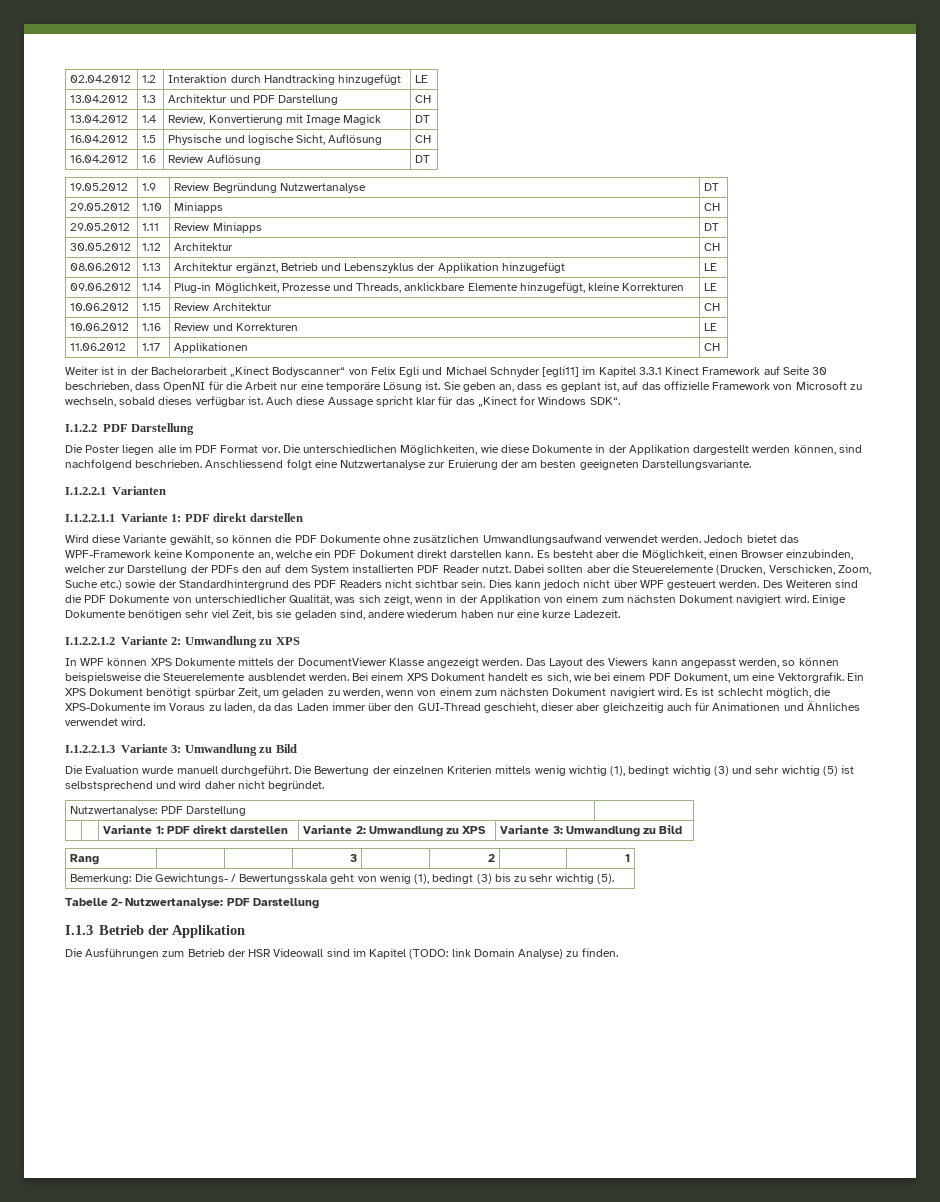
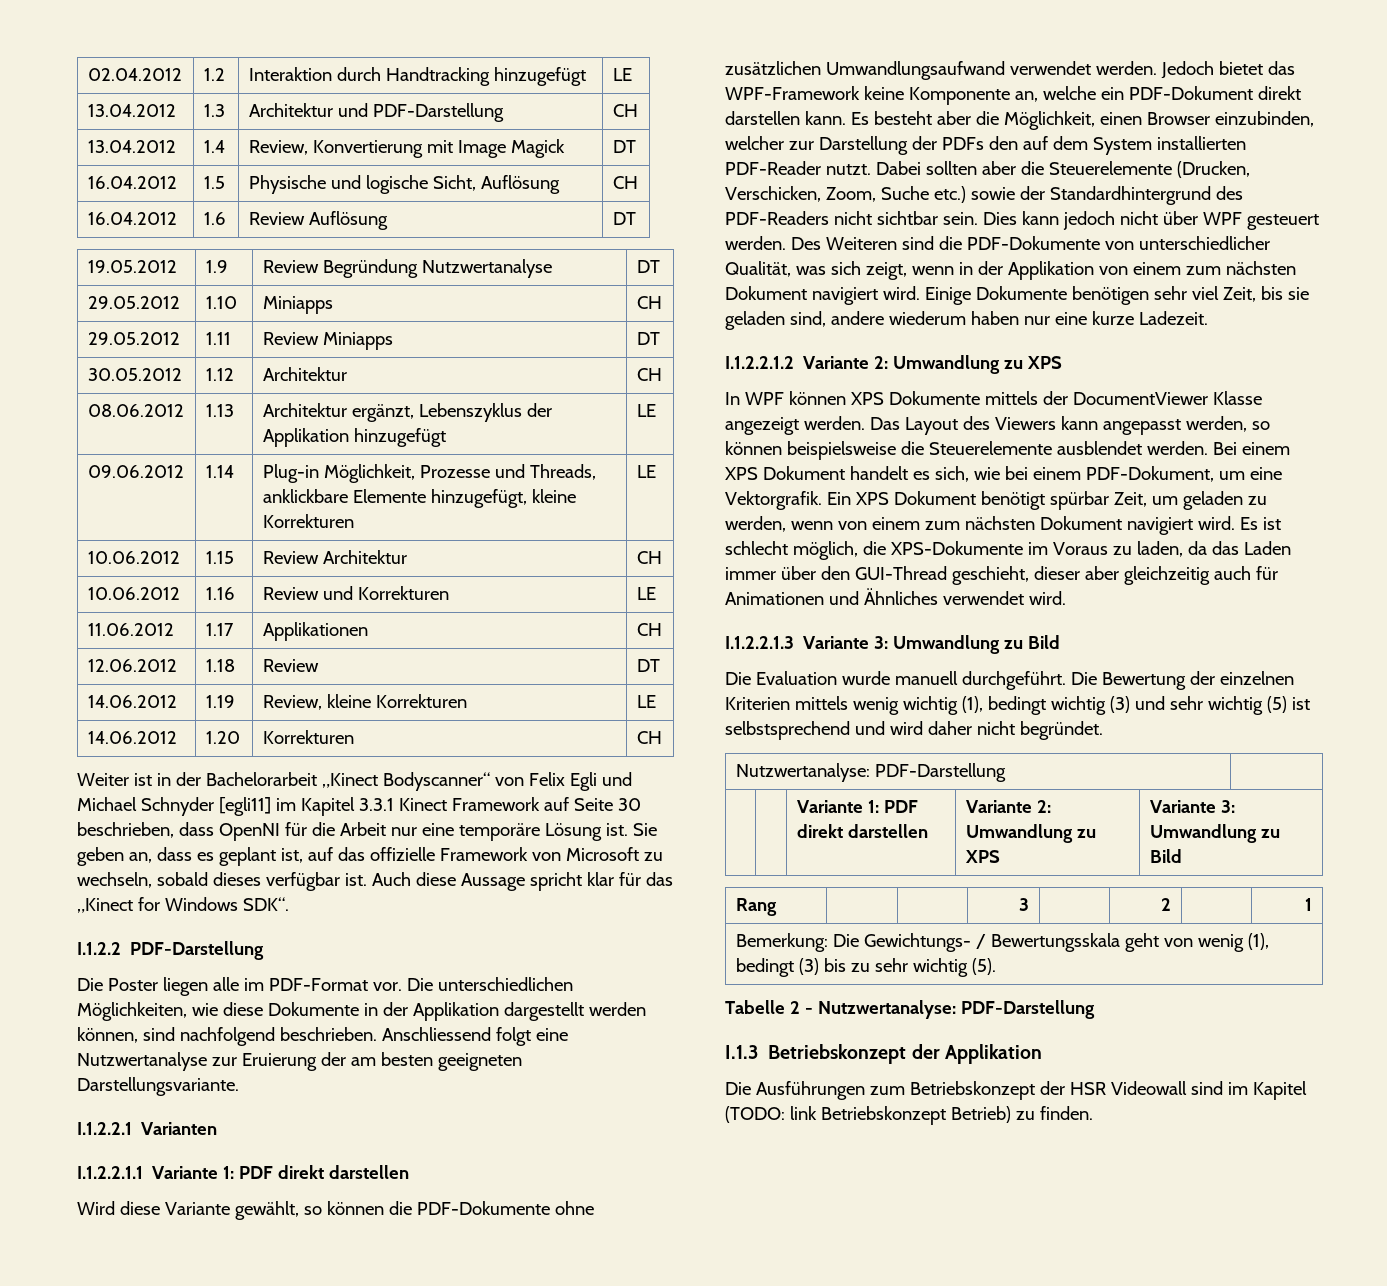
- 13.04.2012 | 1.3 | Architektur und PDF Darstellung | CH
+ 13.04.2012 | 1.3 | Architektur und PDF-Darstellung | CH
- 08.06.2012 | 1.13 | Architektur ergänzt, Betrieb und Lebenszyklus der Applikation hinzugefügt | LE
+ 08.06.2012 | 1.13 | Architektur ergänzt, Lebenszyklus der Applikation hinzugefügt | LE
+ 12.06.2012 | 1.18 | Review | DT
+ 14.06.2012 | 1.19 | Review, kleine Korrekturen | LE
+ 14.06.2012 | 1.20 | Korrekturen | CH
- I.1.2.2 PDF Darstellung
+ I.1.2.2 PDF-Darstellung
- Die Poster liegen alle im PDF Format vor.
+ Die Poster liegen alle im PDF-Format vor.
- Wird diese Variante gewählt, so können die PDF Dokumente ohne zusätzlichen Umwandlungsaufwand verwendet werden.
+ Wird diese Variante gewählt, so können die PDF-Dokumente ohne zusätzlichen Umwandlungsaufwand verwendet werden.
- Jedoch bietet das WPF-Framework keine Komponente an, welche ein PDF Dokument direkt darstellen kann.
+ Jedoch bietet das WPF-Framework keine Komponente an, welche ein PDF-Dokument direkt darstellen kann.
- Es besteht aber die Möglichkeit, einen Browser einzubinden, welcher zur Darstellung der PDFs den auf dem System installierten PDF Reader nutzt.
+ Es besteht aber die Möglichkeit, einen Browser einzubinden, welcher zur Darstellung der PDFs den auf dem System installierten PDF-Reader nutzt.
- Dabei sollten aber die Steuerelemente (Drucken, Verschicken, Zoom, Suche etc.) sowie der Standardhintergrund des PDF Readers nicht sichtbar sein.
+ Dabei sollten aber die Steuerelemente (Drucken, Verschicken, Zoom, Suche etc.) sowie der Standardhintergrund des PDF-Readers nicht sichtbar sein.
- Des Weiteren sind die PDF Dokumente von unterschiedlicher Qualität, was sich zeigt, wenn in der Applikation von einem zum nächsten Dokument navigiert wird.
+ Des Weiteren sind die PDF-Dokumente von unterschiedlicher Qualität, was sich zeigt, wenn in der Applikation von einem zum nächsten Dokument navigiert wird.
- Bei einem XPS Dokument handelt es sich, wie bei einem PDF Dokument, um eine Vektorgrafik.
+ Bei einem XPS Dokument handelt es sich, wie bei einem PDF-Dokument, um eine Vektorgrafik.
- Nutzwertanalyse: PDF Darstellung |
+ Nutzwertanalyse: PDF-Darstellung |
- Tabelle 2- Nutzwertanalyse: PDF Darstellung
+ Tabelle 2 - Nutzwertanalyse: PDF-Darstellung
- I.1.3 Betrieb der Applikation
+ I.1.3 Betriebskonzept der Applikation
- Die Ausführungen zum Betrieb der HSR Videowall sind im Kapitel (TODO: link Domain Analyse) zu finden.
+ Die Ausführungen zum Betriebskonzept der HSR Videowall sind im Kapitel (TODO: link Betriebskonzept Betrieb) zu finden.

